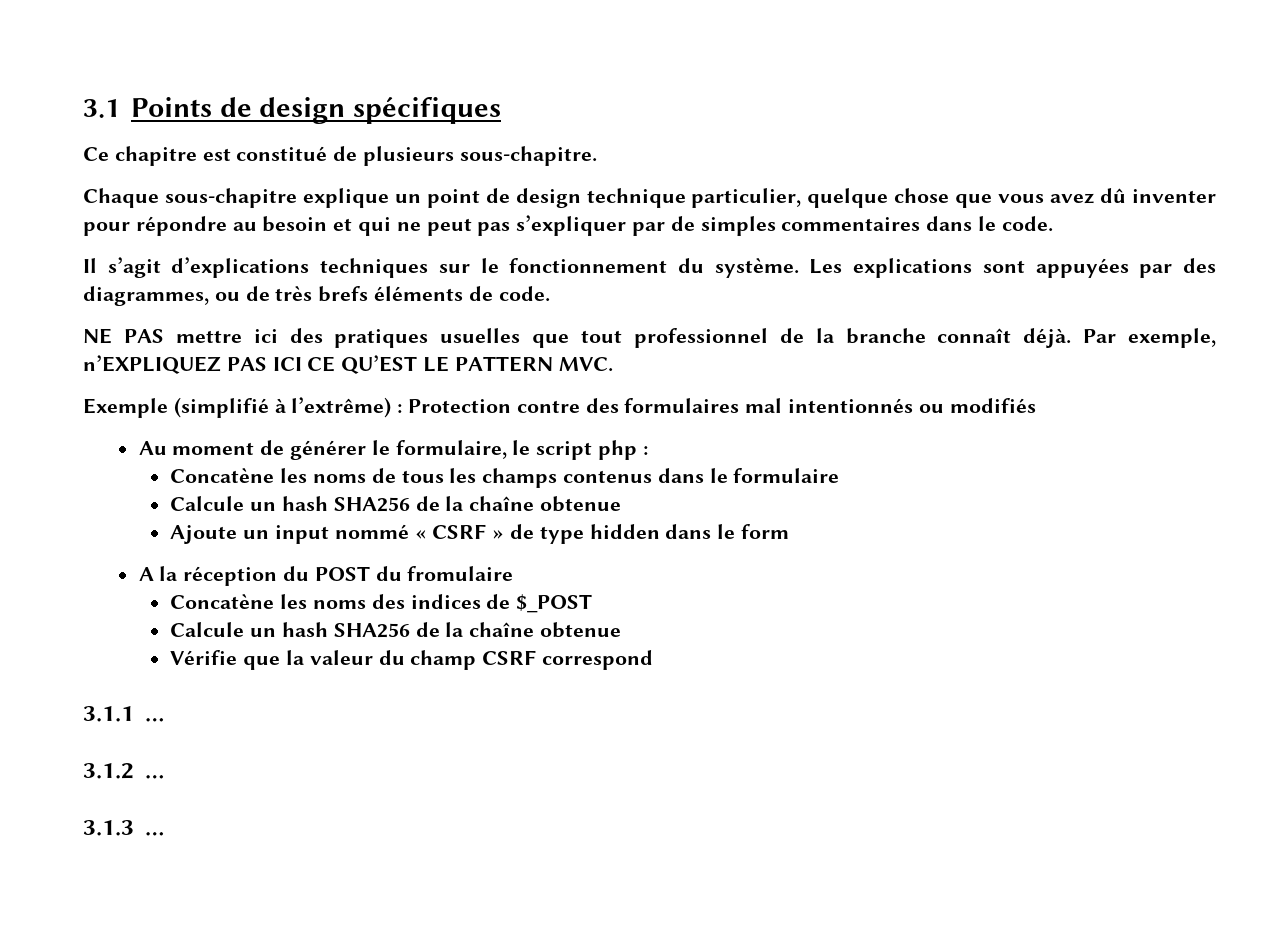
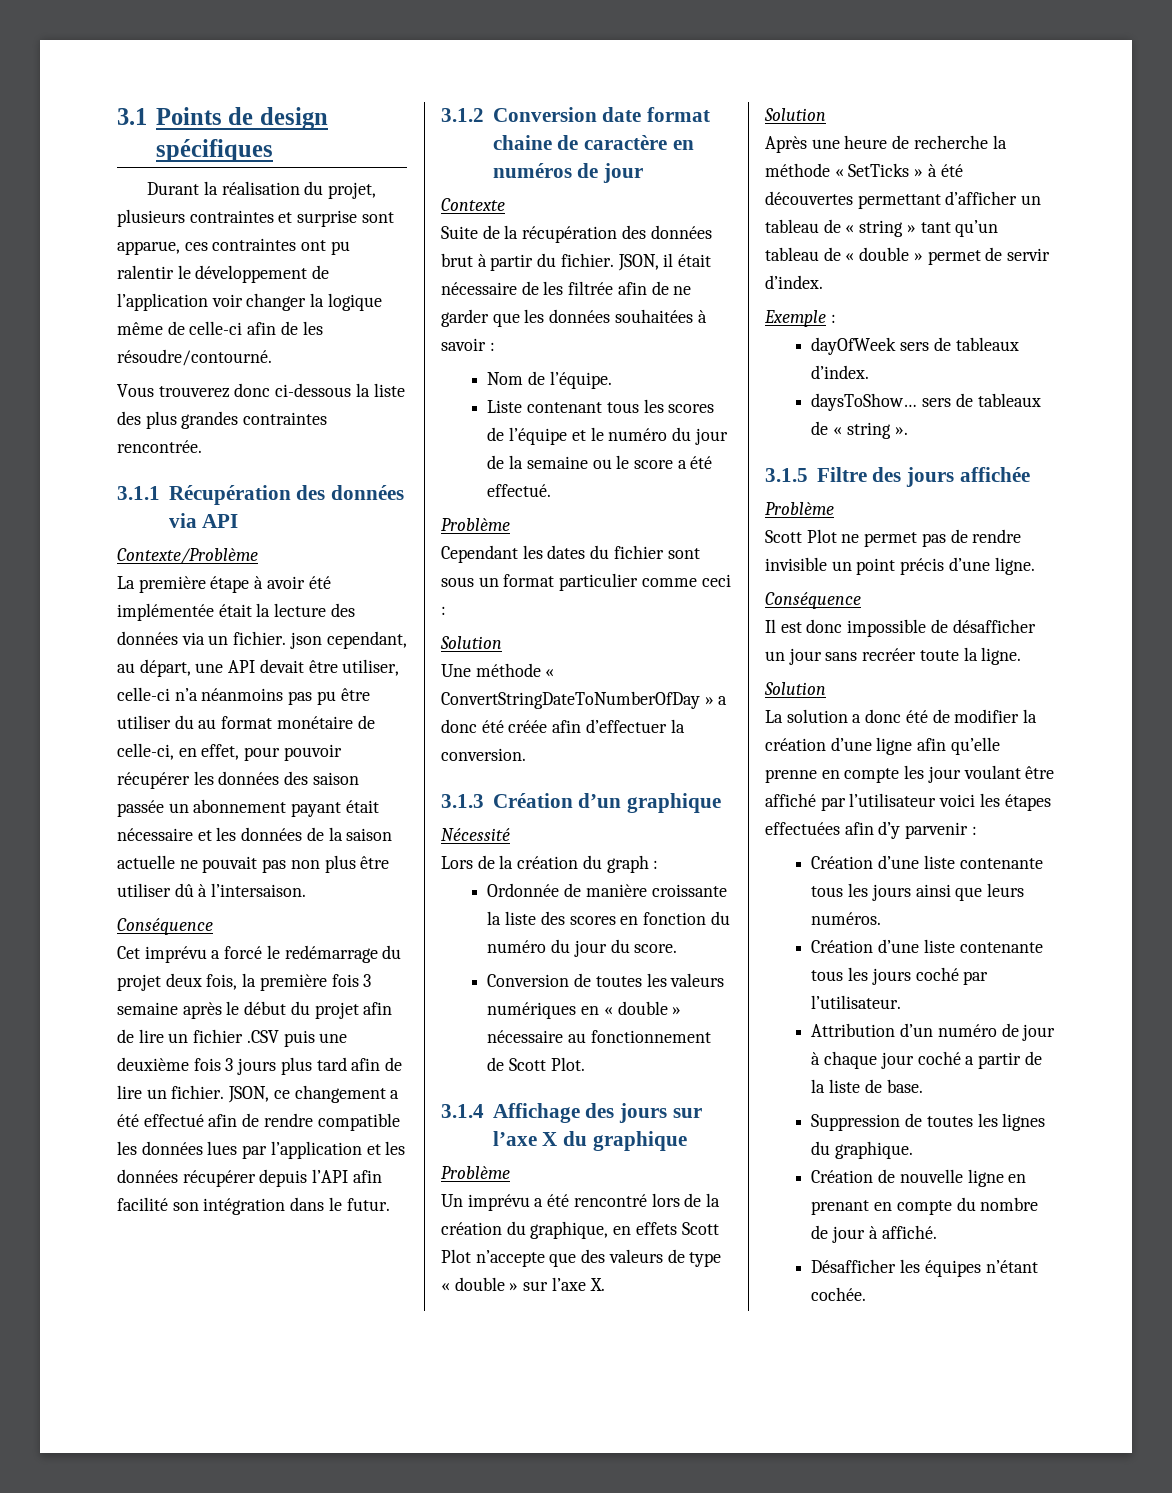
- Ce chapitre est constitué de plusieurs sous-chapitre.
- Chaque sous-chapitre explique un point de design technique particulier, quelque chose que vous avez dû inventer pour répondre au besoin et qui ne peut pas s’expliquer par de simples commentaires dans le code.
- Il s’agit d’explications techniques sur le fonctionnement du système. Les explications sont appuyées par des diagrammes, ou de très brefs éléments de code.
- NE PAS mettre ici des pratiques usuelles que tout professionnel de la branche connaît déjà. Par exemple, n’EXPLIQUEZ PAS ICI CE QU’EST LE PATTERN MVC.
- Exemple (simplifié à l’extrême) : Protection contre des formulaires mal intentionnés ou modifiés
- Au moment de générer le formulaire, le script php :
- Concatène les noms de tous les champs contenus dans le formulaire
- Calcule un hash SHA256 de la chaîne obtenue
- Ajoute un input nommé « CSRF » de type hidden dans le form
- A la réception du POST du fromulaire
- Concatène les noms des indices de $_POST
- Calcule un hash SHA256 de la chaîne obtenue
- Vérifie que la valeur du champ CSRF correspond
- 3.1.1 …
- 3.1.2 …
- 3.1.3 …
+ Durant la réalisation du projet, plusieurs contraintes et surprise sont apparue, ces contraintes ont pu ralentir le développement de l’application voir changer la logique même de celle-ci afin de les résoudre/contourné.
+ Vous trouverez donc ci-dessous la liste des plus grandes contraintes rencontrée.
+ 3.1.1 Récupération des données via API
+ Contexte/Problème
+ La première étape à avoir été implémentée était la lecture des données via un fichier. json cependant, au départ, une API devait être utiliser, celle-ci n’a néanmoins pas pu être utiliser du au format monétaire de celle-ci, en effet, pour pouvoir récupérer les données des saison passée un abonnement payant était nécessaire et les données de la saison actuelle ne pouvait pas non plus être utiliser dû à l’intersaison.
+ Conséquence
+ Cet imprévu a forcé le redémarrage du projet deux fois, la première fois 3 semaine après le début du projet afin de lire un fichier .CSV puis une deuxième fois 3 jours plus tard afin de lire un fichier. JSON, ce changement a été effectué afin de rendre compatible les données lues par l’application et les données récupérer depuis l’API afin facilité son intégration dans le futur.
+ 3.1.2 Conversion date format chaine de caractère en numéros de jour
+ Contexte
+ Suite de la récupération des données brut à partir du fichier. JSON, il était nécessaire de les filtrée afin de ne garder que les données souhaitées à savoir :
+ Nom de l’équipe.
+ Liste contenant tous les scores de l’équipe et le numéro du jour de la semaine ou le score a été effectué.
+ Problème
+ Cependant les dates du fichier sont sous un format particulier comme ceci :
+ Solution
+ Une méthode « ConvertStringDateToNumberOfDay » a donc été créée afin d’effectuer la conversion.
+ 3.1.3 Création d’un graphique
+ Nécessité
+ Lors de la création du graph :
+ Ordonnée de manière croissante la liste des scores en fonction du numéro du jour du score.
+ Conversion de toutes les valeurs numériques en « double » nécessaire au fonctionnement de Scott Plot.
+ 3.1.4 Affichage des jours sur l’axe X du graphique
+ Problème
+ Un imprévu a été rencontré lors de la création du graphique, en effets Scott Plot n’accepte que des valeurs de type « double » sur l’axe X.
+ Solution
+ Après une heure de recherche la méthode « SetTicks » à été découvertes permettant d’afficher un tableau de « string » tant qu’un tableau de « double » permet de servir d’index.
+ Exemple :
+ dayOfWeek sers de tableaux d’index.
+ daysToShow… sers de tableaux de « string ».
+ 3.1.5 Filtre des jours affichée
+ Problème
+ Scott Plot ne permet pas de rendre invisible un point précis d’une ligne.
+ Conséquence
+ Il est donc impossible de désafficher un jour sans recréer toute la ligne.
+ Solution
+ La solution a donc été de modifier la création d’une ligne afin qu’elle prenne en compte les jour voulant être affiché par l’utilisateur voici les étapes effectuées afin d’y parvenir :
+ Création d’une liste contenante tous les jours ainsi que leurs numéros.
+ Création d’une liste contenante tous les jours coché par l’utilisateur.
+ Attribution d’un numéro de jour à chaque jour coché a partir de la liste de base.
+ Suppression de toutes les lignes du graphique.
+ Création de nouvelle ligne en prenant en compte du nombre de jour à affiché.
+ Désafficher les équipes n’étant cochée.

